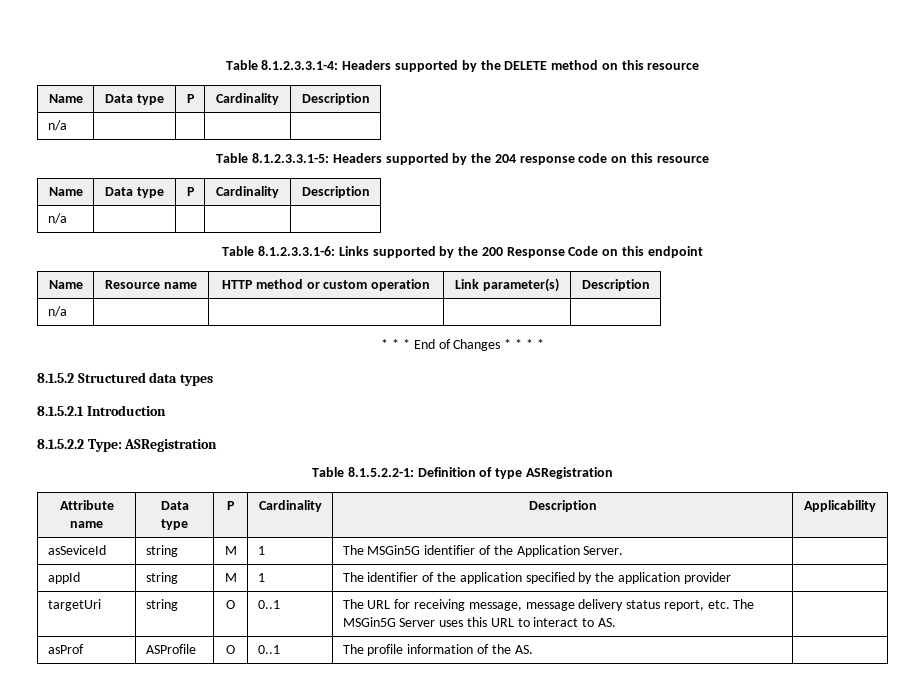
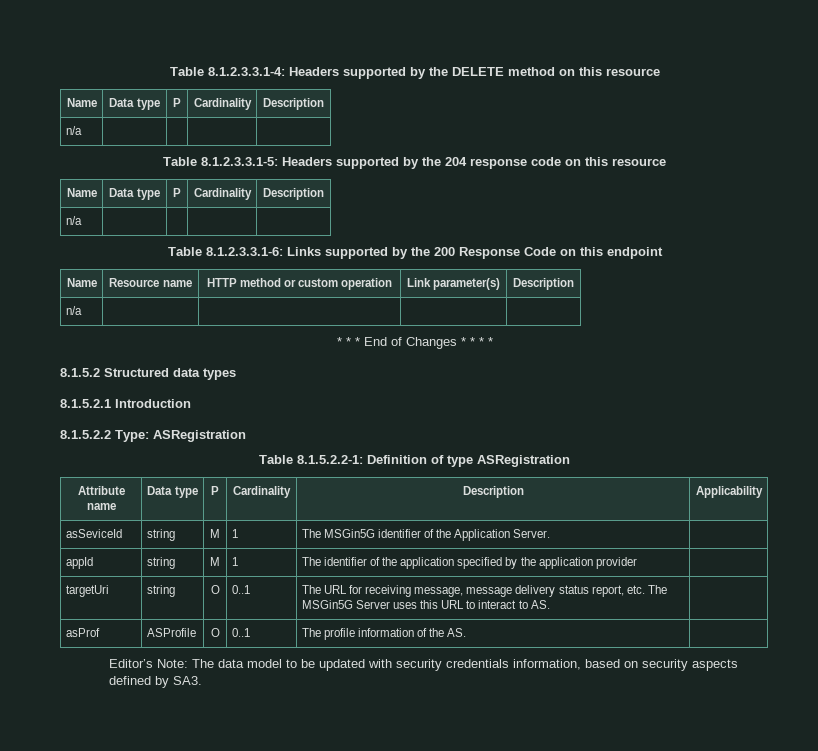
+ Editor’s Note: The data model to be updated with security credentials information, based on security aspects defined by SA3.

